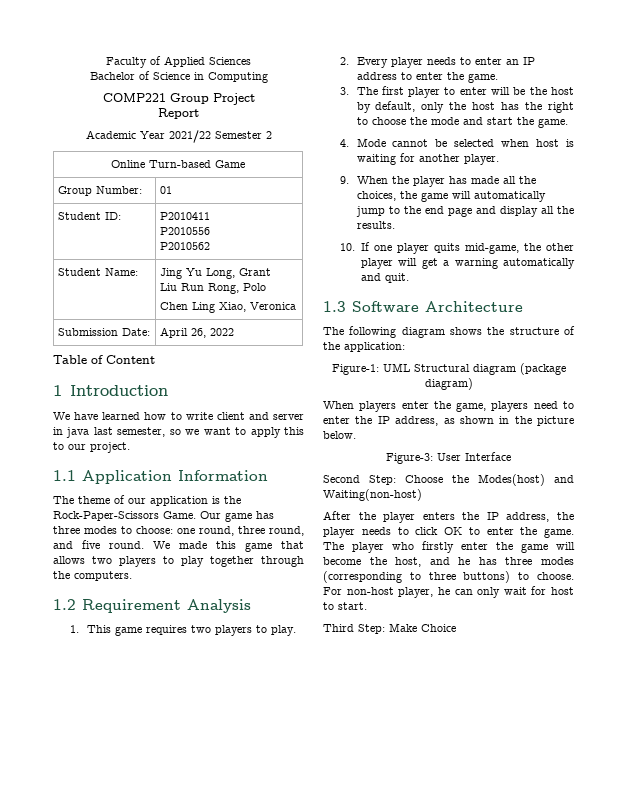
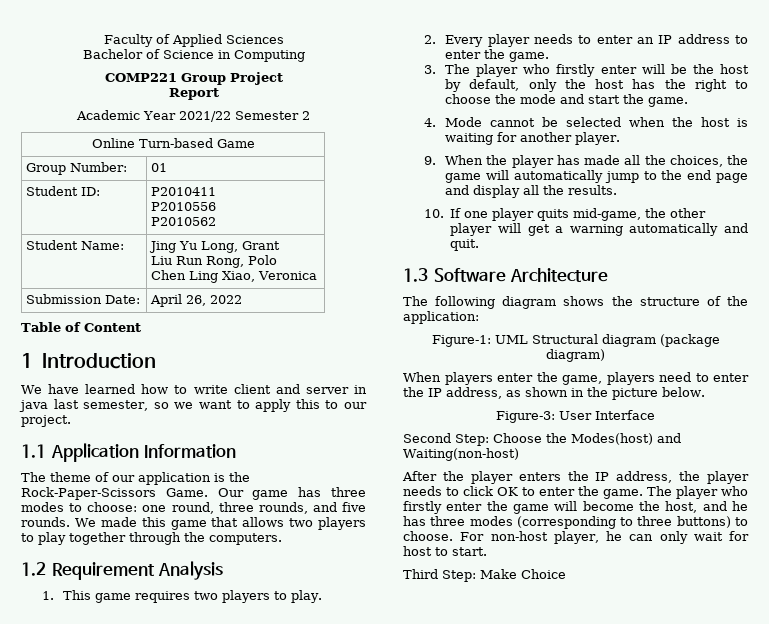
- Our game has three modes to choose: one round, three round, and five round.
+ Our game has three modes to choose: one round, three rounds, and five rounds.
- 3. The first player to enter will be the host by default, only the host has the right to choose the mode and start the game.
+ 3. The player who firstly enter will be the host by default, only the host has the right to choose the mode and start the game.
- 4. Mode cannot be selected when host is waiting for another player.
+ 4. Mode cannot be selected when the host is waiting for another player.

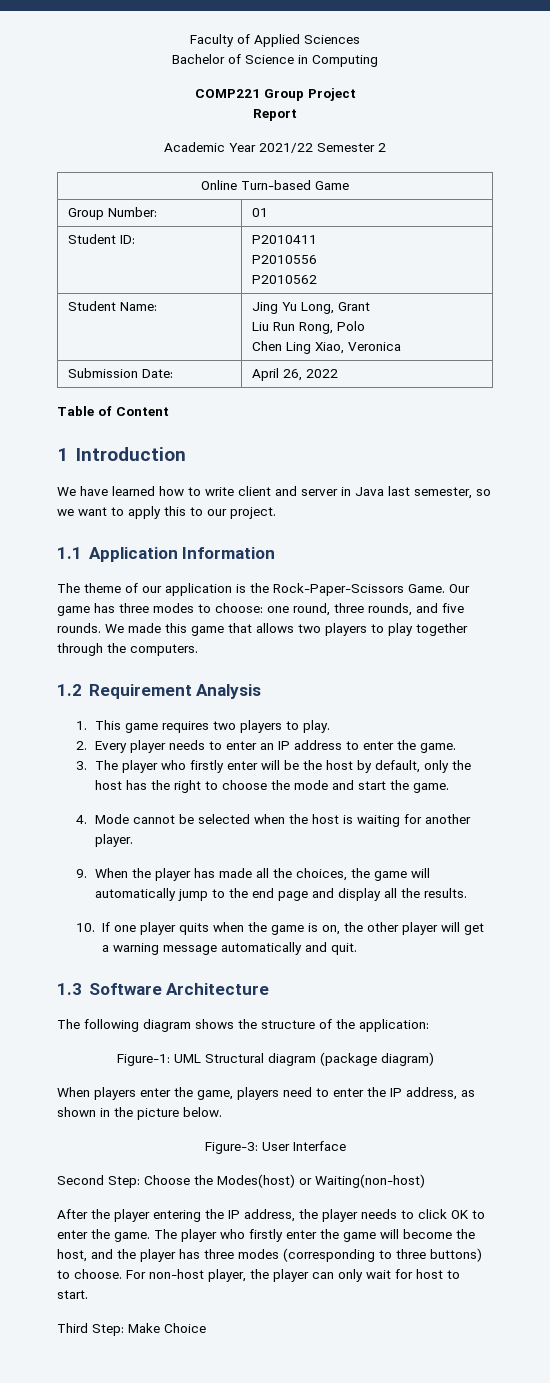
- We have learned how to write client and server in java last semester, so we want to apply this to our project.
+ We have learned how to write client and server in Java last semester, so we want to apply this to our project.
- 10. If one player quits mid-game, the other player will get a warning automatically and quit.
+ 10. If one player quits when the game is on, the other player will get a warning message automatically and quit.
- Second Step: Choose the Modes(host) and Waiting(non-host)
+ Second Step: Choose the Modes(host) or Waiting(non-host)
- After the player enters the IP address, the player needs to click OK to enter the game.
+ After the player entering the IP address, the player needs to click OK to enter the game.
- The player who firstly enter the game will become the host, and he has three modes (corresponding to three buttons) to choose.
+ The player who firstly enter the game will become the host, and the player has three modes (corresponding to three buttons) to choose.
- For non-host player, he can only wait for host to start.
+ For non-host player, the player can only wait for host to start.

